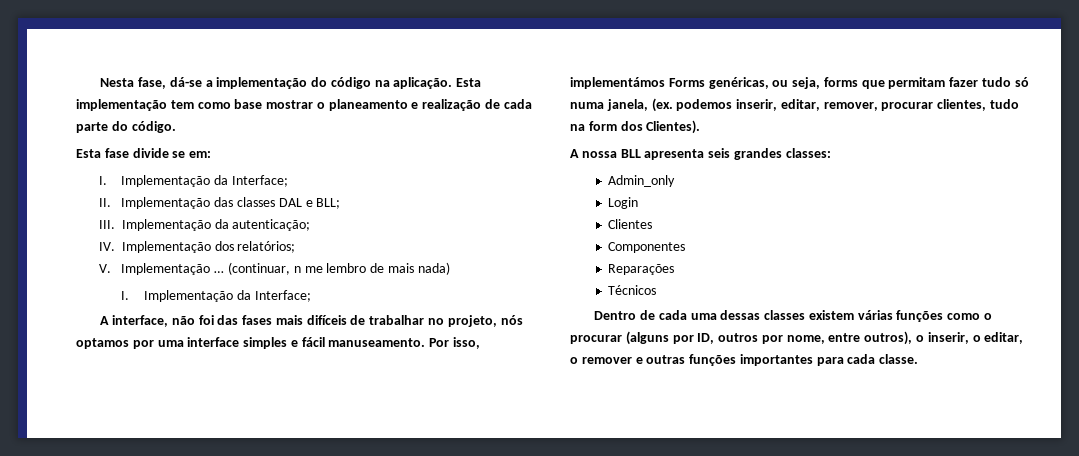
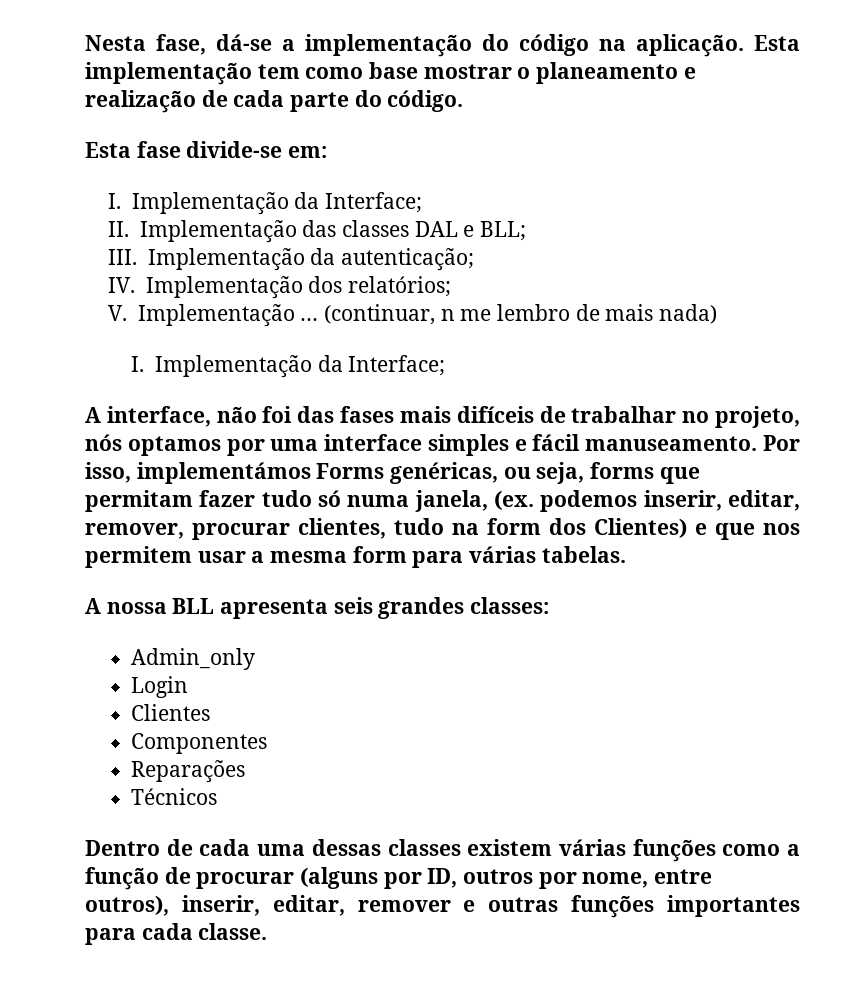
- Esta fase divide se em:
+ Esta fase divide-se em:
- Por isso, implementámos Forms genéricas, ou seja, forms que permitam fazer tudo só numa janela, (ex. podemos inserir, editar, remover, procurar clientes, tudo na form dos Clientes).
+ Por isso, implementámos Forms genéricas, ou seja, forms que permitam fazer tudo só numa janela, (ex. podemos inserir, editar, remover, procurar clientes, tudo na form dos Clientes) e que nos permitem usar a mesma form para várias tabelas.
- Dentro de cada uma dessas classes existem várias funções como o procurar (alguns por ID, outros por nome, entre outros), o inserir, o editar, o remover e outras funções importantes para cada classe.
+ Dentro de cada uma dessas classes existem várias funções como a função de procurar (alguns por ID, outros por nome, entre outros), inserir, editar, remover e outras funções importantes para cada classe.

